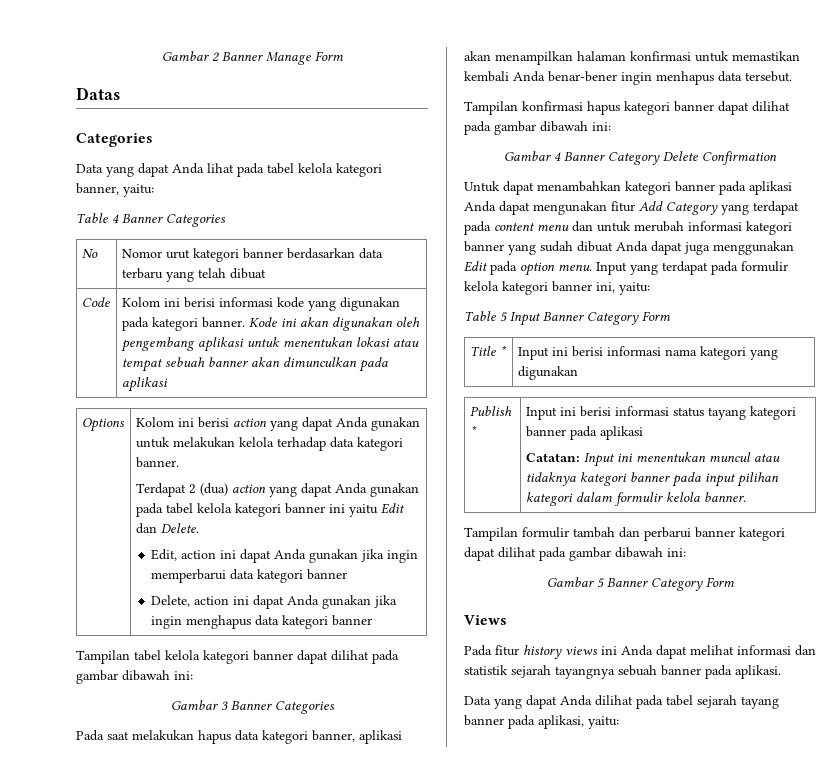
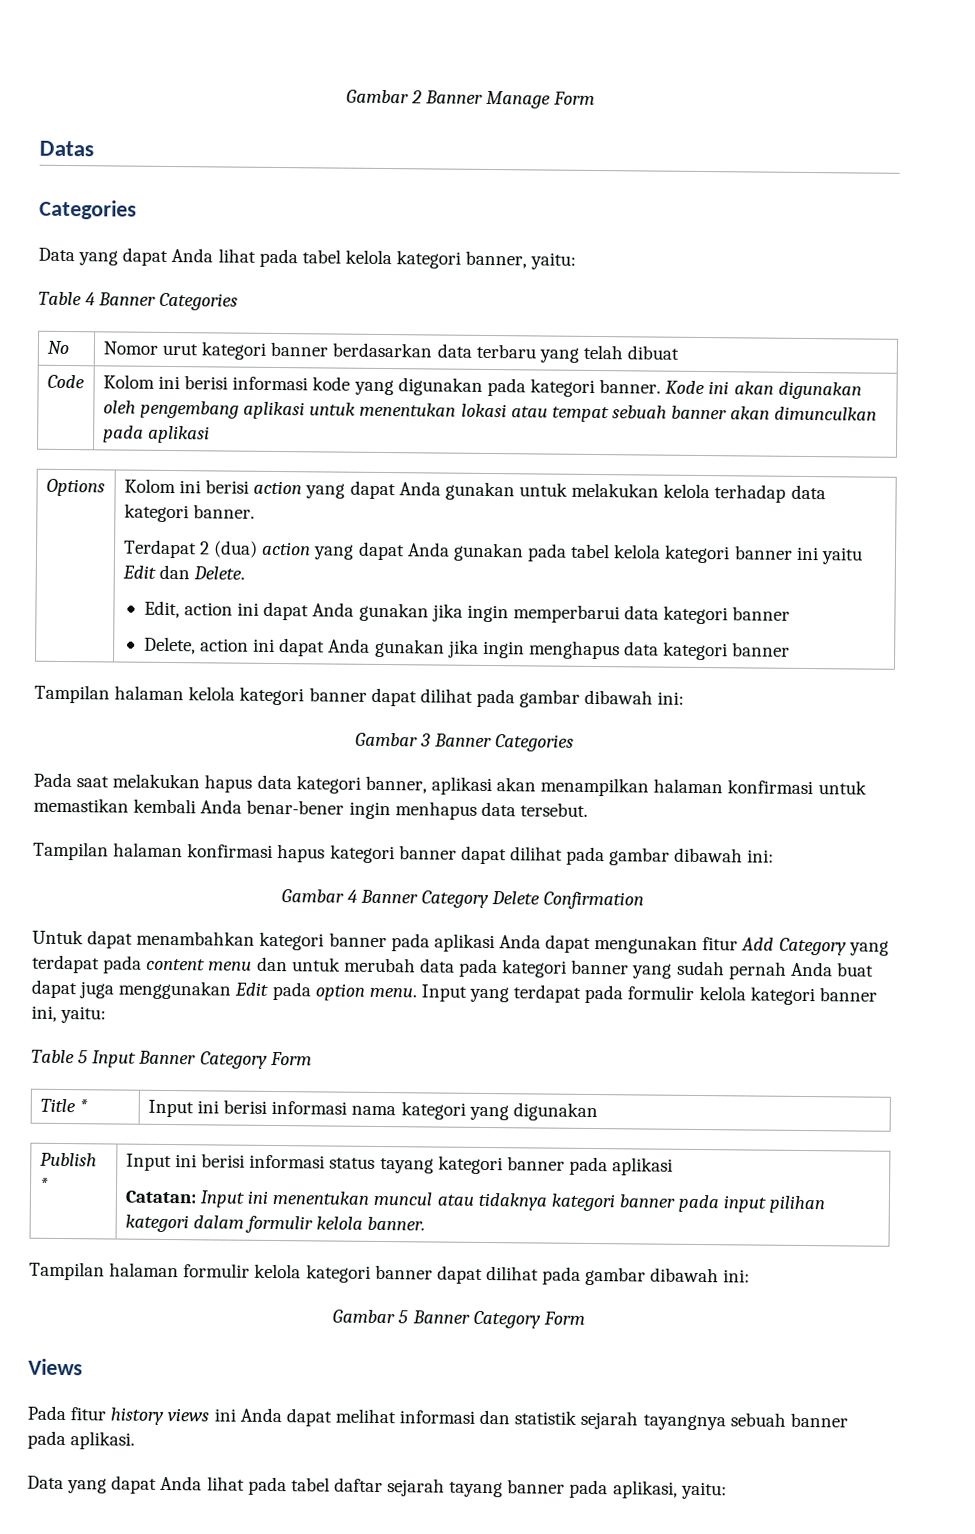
- Tampilan tabel kelola kategori banner dapat dilihat pada gambar dibawah ini:
+ Tampilan halaman kelola kategori banner dapat dilihat pada gambar dibawah ini:
- Tampilan konfirmasi hapus kategori banner dapat dilihat pada gambar dibawah ini:
+ Tampilan halaman konfirmasi hapus kategori banner dapat dilihat pada gambar dibawah ini:
- Untuk dapat menambahkan kategori banner pada aplikasi Anda dapat mengunakan fitur Add Category yang terdapat pada content menu dan untuk merubah informasi kategori banner yang sudah dibuat Anda dapat juga menggunakan Edit pada option menu.
+ Untuk dapat menambahkan kategori banner pada aplikasi Anda dapat mengunakan fitur Add Category yang terdapat pada content menu dan untuk merubah data pada kategori banner yang sudah pernah Anda buat dapat juga menggunakan Edit pada option menu.
- Tampilan formulir tambah dan perbarui banner kategori dapat dilihat pada gambar dibawah ini:
+ Tampilan halaman formulir kelola kategori banner dapat dilihat pada gambar dibawah ini:
- Data yang dapat Anda dilihat pada tabel sejarah tayang banner pada aplikasi, yaitu:
+ Data yang dapat Anda lihat pada tabel daftar sejarah tayang banner pada aplikasi, yaitu:

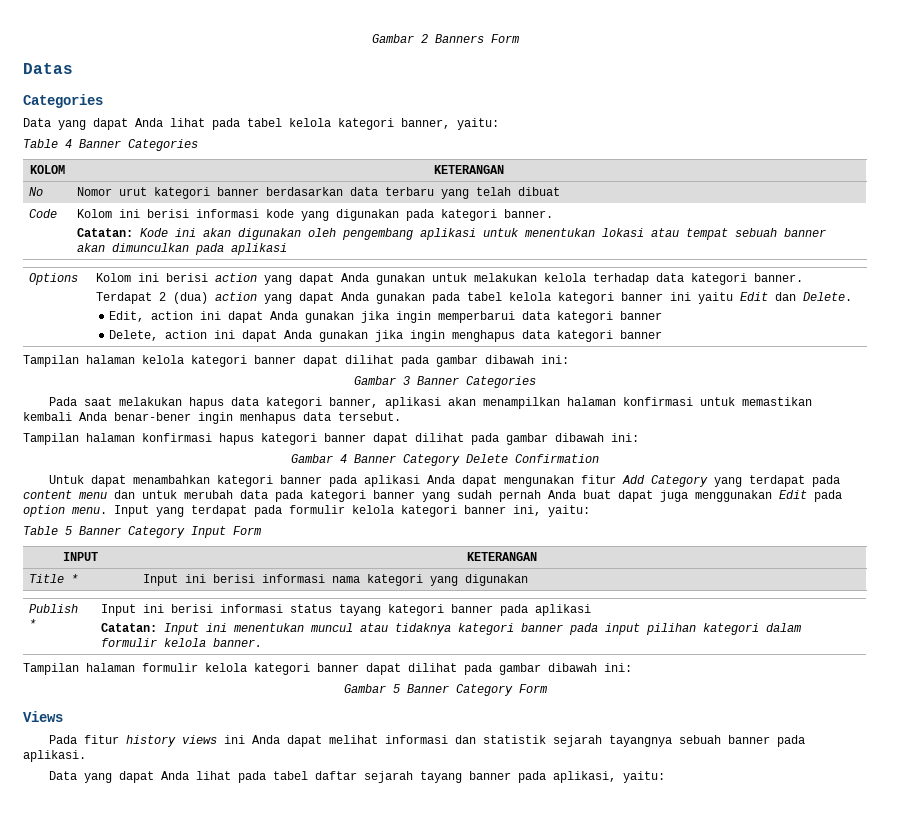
- Gambar 2 Banner Manage Form
+ Gambar 2 Banners Form
+ KOLOM | KETERANGAN
- Code | Kolom ini berisi informasi kode yang digunakan pada kategori banner. Kode ini akan digunakan oleh pengembang aplikasi untuk menentukan lokasi atau tempat sebuah banner akan dimunculkan pada aplikasi
+ Code | Kolom ini berisi informasi kode yang digunakan pada kategori banner.
+ Catatan: Kode ini akan digunakan oleh pengembang aplikasi untuk menentukan lokasi atau tempat sebuah banner akan dimunculkan pada aplikasi
- Table 5 Input Banner Category Form
+ Table 5 Banner Category Input Form
+ INPUT | KETERANGAN

